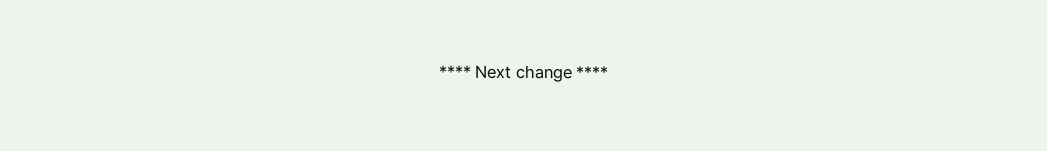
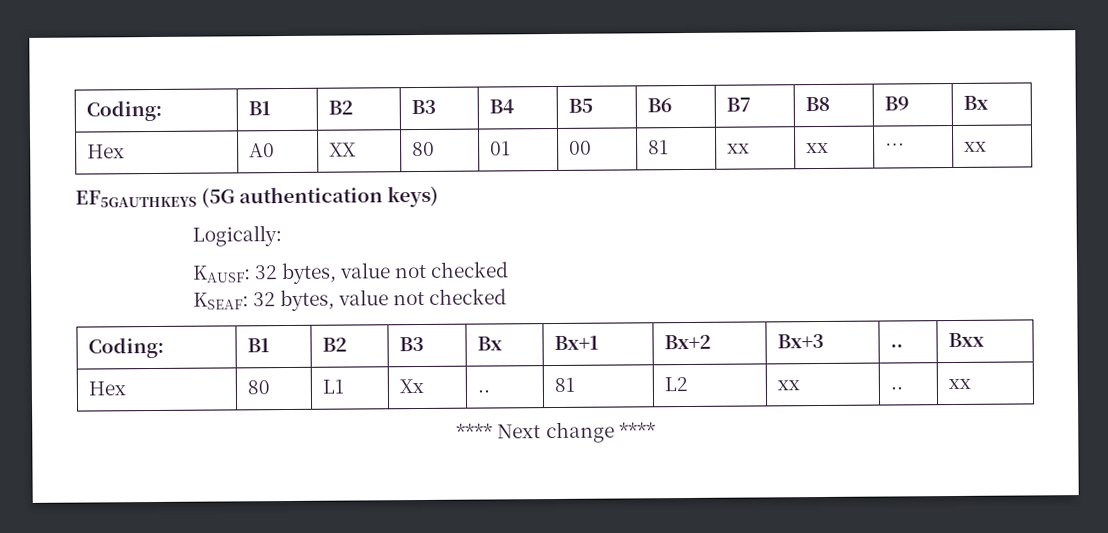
+ Coding: | B1 | B2 | B3 | B4 | B5 | B6 | B7 | B8 | B9 | Bx
+ Hex | A0 | XX | 80 | 01 | 00 | 81 | xx | xx | … | xx
+ EF5GAUTHKEYS (5G authentication keys)
+ Logically:
+ KAUSF: 32 bytes, value not checked
+ KSEAF: 32 bytes, value not checked
+ Coding: | B1 | B2 | B3 | Bx | Bx+1 | Bx+2 | Bx+3 | .. | Bxx
+ Hex | 80 | L1 | Xx | .. | 81 | L2 | xx | .. | xx

